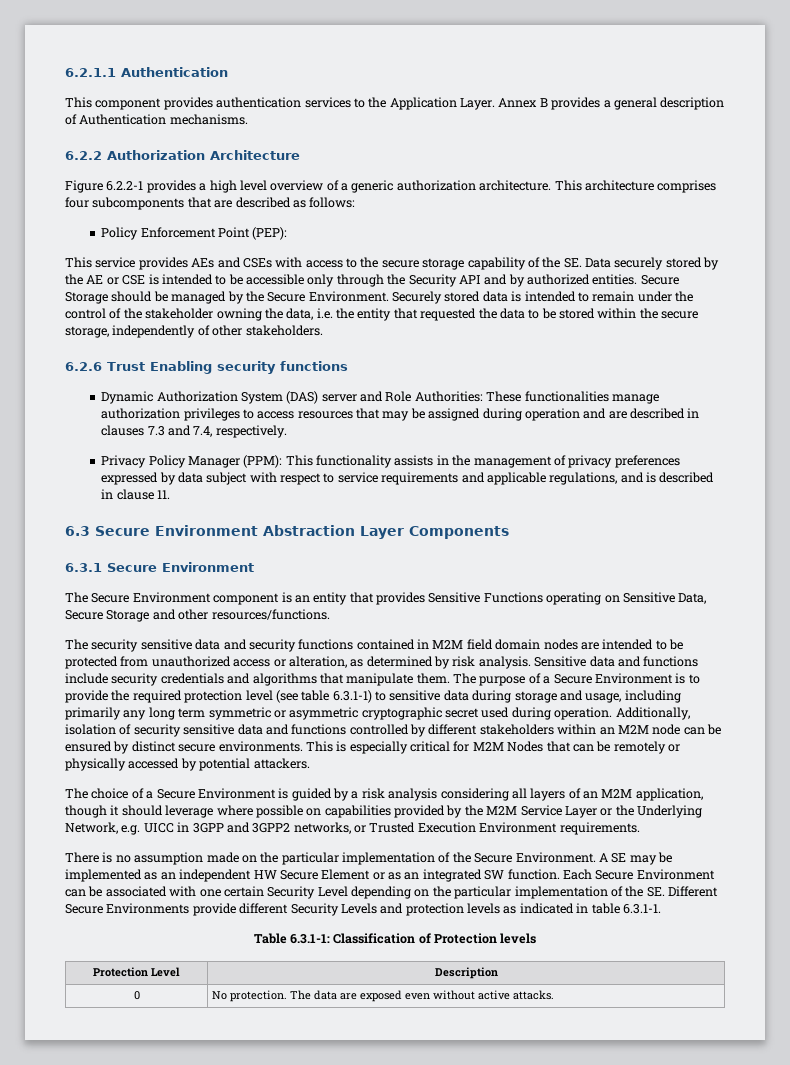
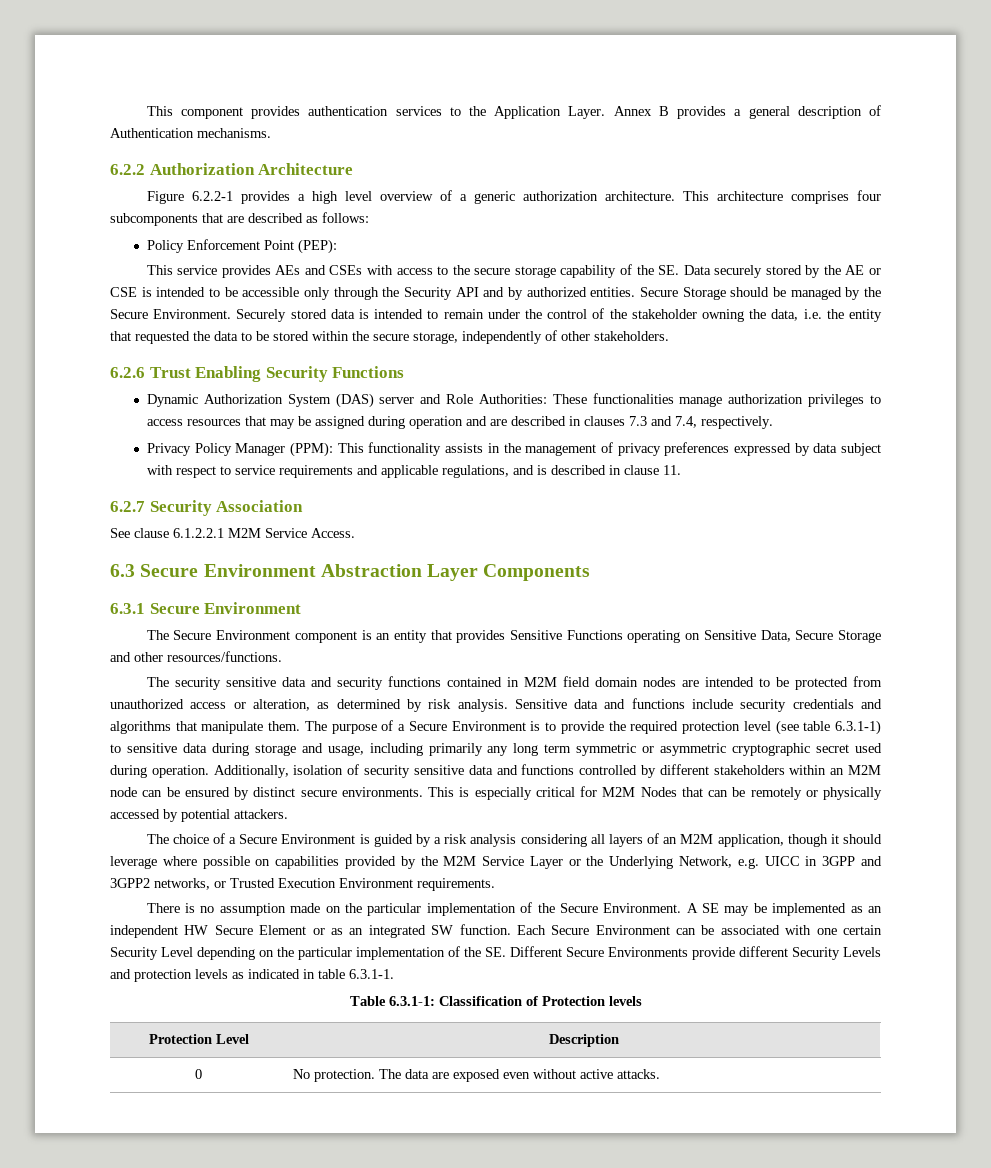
- 6.2.1.1 Authentication
- 6.2.6 Trust Enabling security functions
+ 6.2.6 Trust Enabling Security Functions
+ 6.2.7 Security Association
+ See clause 6.1.2.2.1 M2M Service Access.

